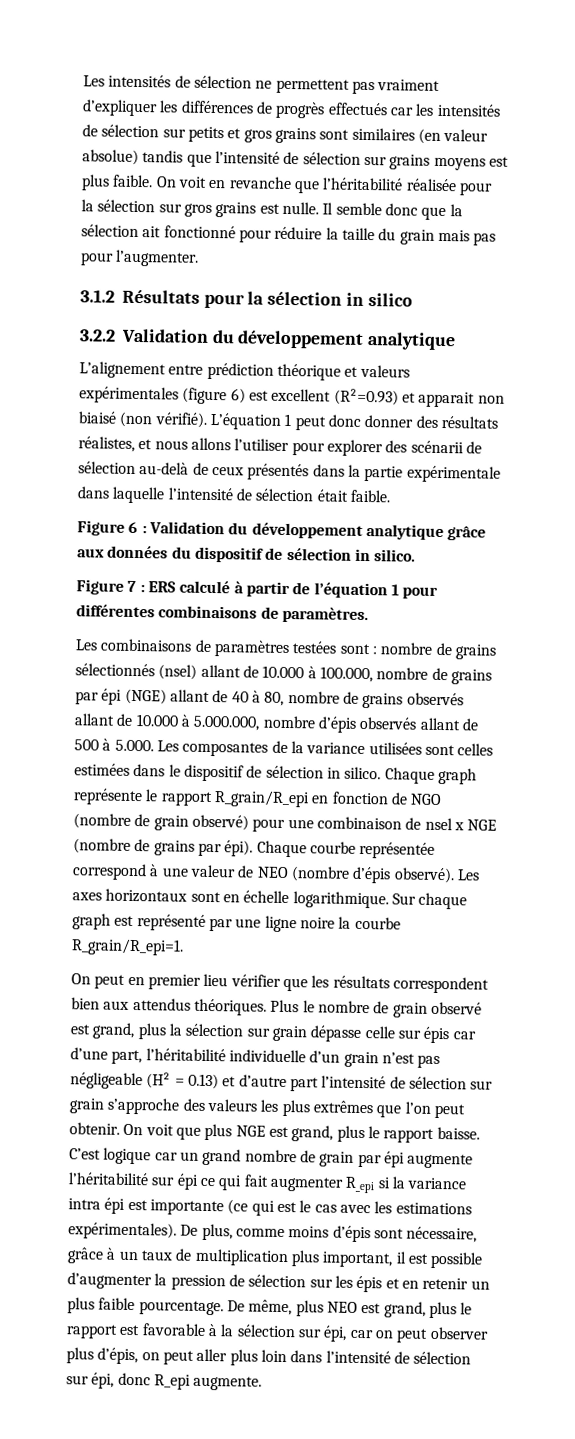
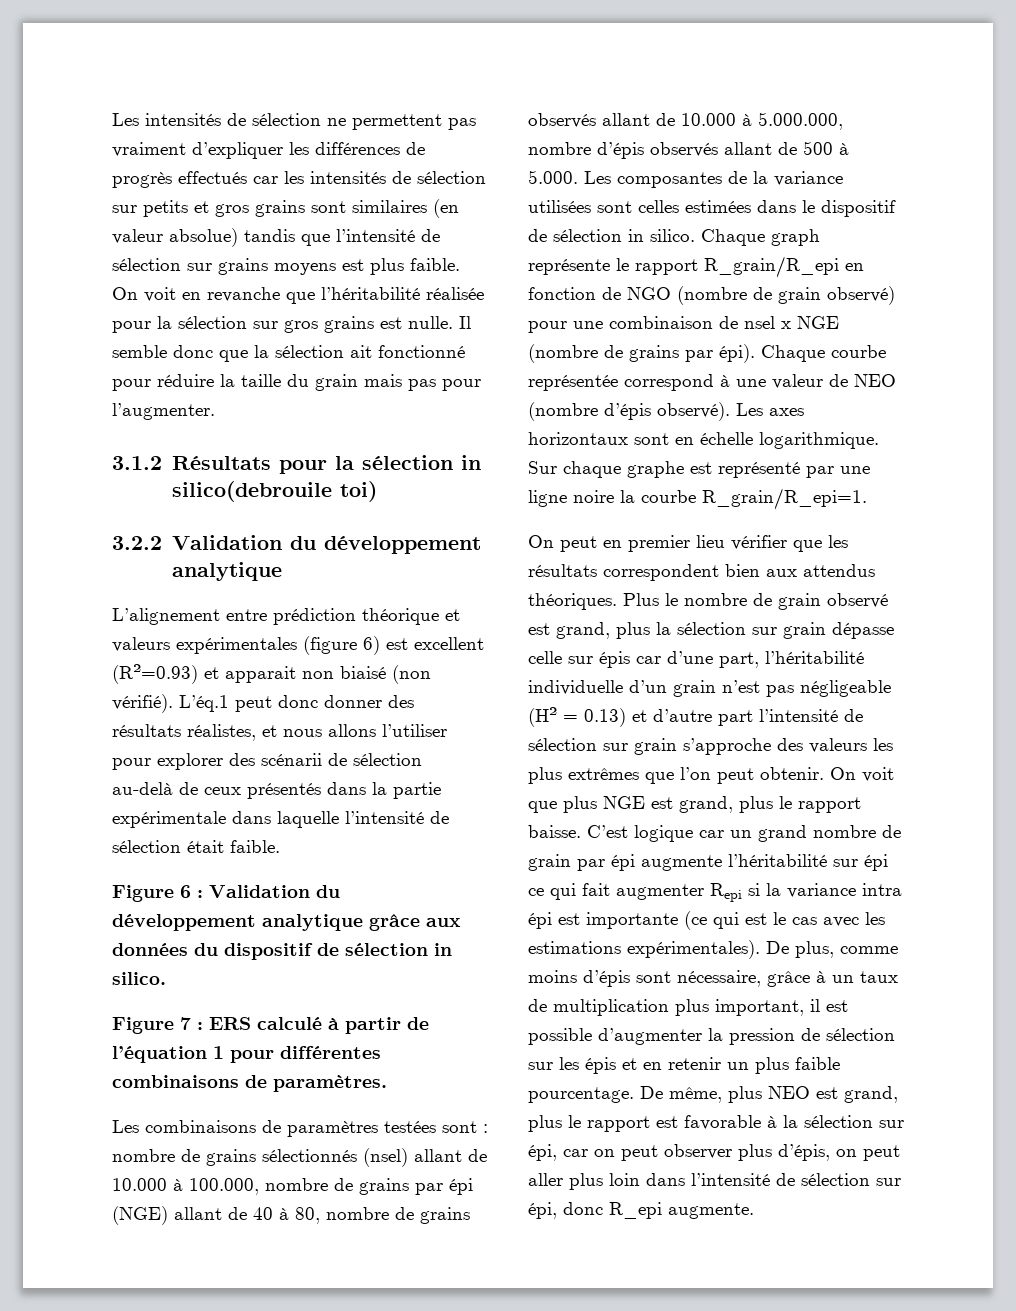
- 3.1.2 Résultats pour la sélection in silico
+ 3.1.2 Résultats pour la sélection in silico(debrouile toi)
- L’équation 1 peut donc donner des résultats réalistes, et nous allons l’utiliser pour explorer des scénarii de sélection au-delà de ceux présentés dans la partie expérimentale dans laquelle l’intensité de sélection était faible.
+ L’éq.1 peut donc donner des résultats réalistes, et nous allons l’utiliser pour explorer des scénarii de sélection au-delà de ceux présentés dans la partie expérimentale dans laquelle l’intensité de sélection était faible.
- Sur chaque graph est représenté par une ligne noire la courbe R_grain/R_epi=1.
+ Sur chaque graphe est représenté par une ligne noire la courbe R_grain/R_epi=1.
- C’est logique car un grand nombre de grain par épi augmente l’héritabilité sur épi ce qui fait augmenter R_epi si la variance intra épi est importante (ce qui est le cas avec les estimations expérimentales).
+ C’est logique car un grand nombre de grain par épi augmente l’héritabilité sur épi ce qui fait augmenter Repi si la variance intra épi est importante (ce qui est le cas avec les estimations expérimentales).

